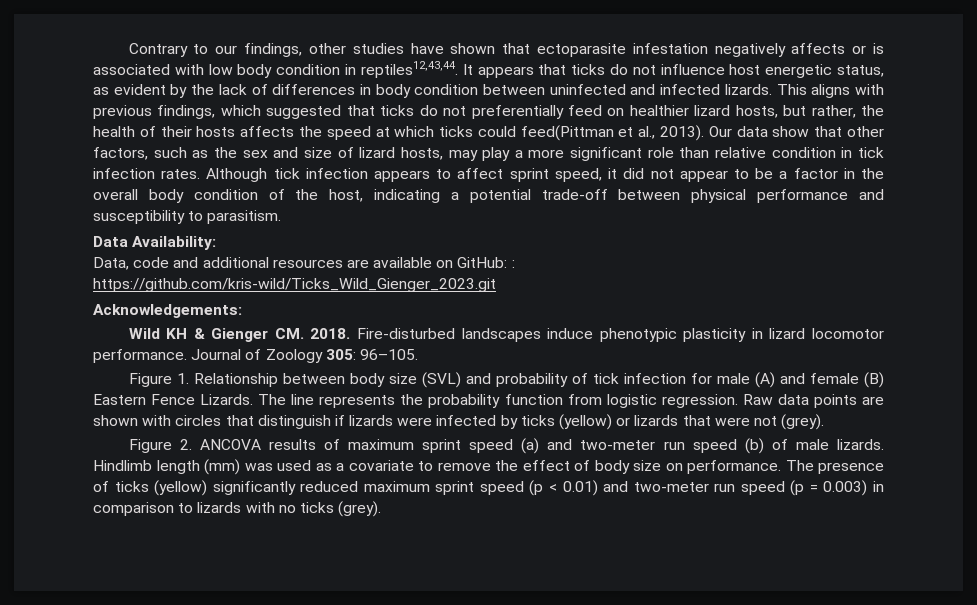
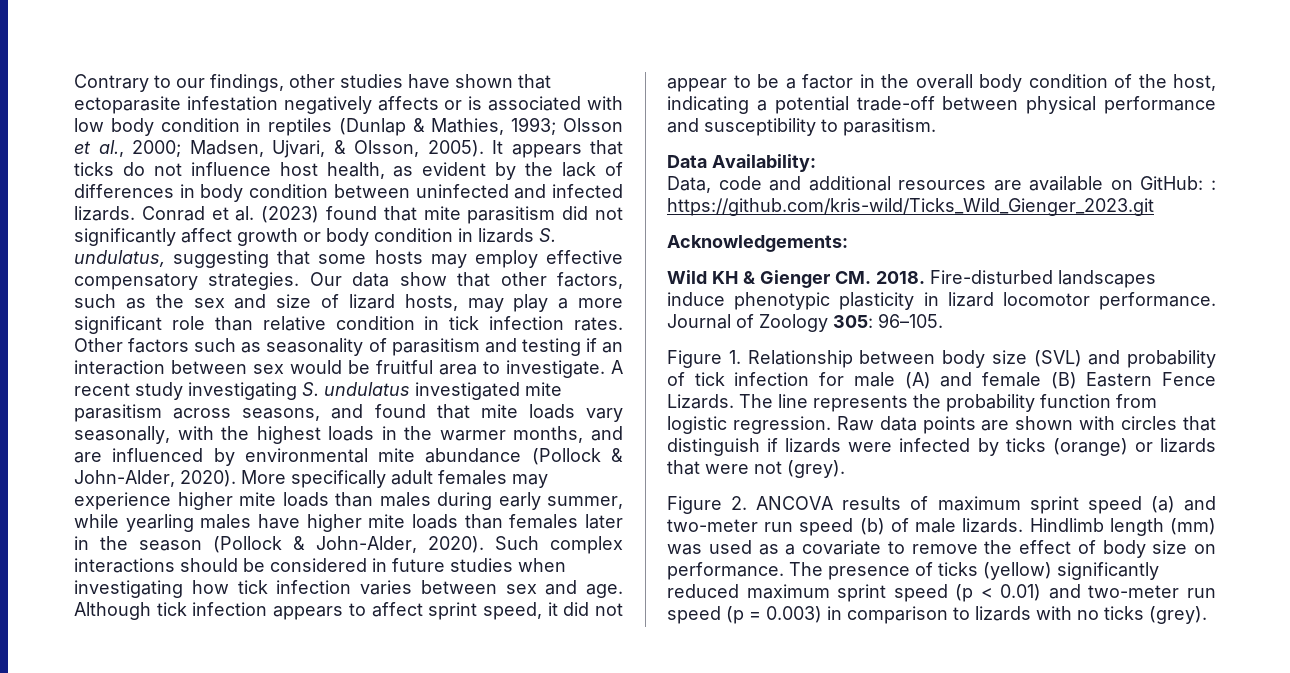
- Contrary to our findings, other studies have shown that ectoparasite infestation negatively affects or is associated with low body condition in reptiles12,43,44.
+ Contrary to our findings, other studies have shown that ectoparasite infestation negatively affects or is associated with low body condition in reptiles (Dunlap & Mathies, 1993; Olsson et al., 2000; Madsen, Ujvari, & Olsson, 2005).
- It appears that ticks do not influence host energetic status, as evident by the lack of differences in body condition between uninfected and infected lizards.
+ It appears that ticks do not influence host health, as evident by the lack of differences in body condition between uninfected and infected lizards.
- This aligns with previous findings, which suggested that ticks do not preferentially feed on healthier lizard hosts, but rather, the health of their hosts affects the speed at which ticks could feed(Pittman et al., 2013).
+ Conrad et al. (2023) found that mite parasitism did not significantly affect growth or body condition in lizards S. undulatus, suggesting that some hosts may employ effective compensatory strategies.
+ Other factors such as seasonality of parasitism and testing if an interaction between sex would be fruitful area to investigate. A recent study investigating S. undulatus investigated mite parasitism across seasons, and found that mite loads vary seasonally, with the highest loads in the warmer months, and are influenced by environmental mite abundance (Pollock & John-Alder, 2020). More specifically adult females may experience higher mite loads than males during early summer, while yearling males have higher mite loads than females later in the season (Pollock & John-Alder, 2020). Such complex interactions should be considered in future studies when investigating how tick infection varies between sex and age.
- Raw data points are shown with circles that distinguish if lizards were infected by ticks (yellow) or lizards that were not (grey).
+ Raw data points are shown with circles that distinguish if lizards were infected by ticks (orange) or lizards that were not (grey).

